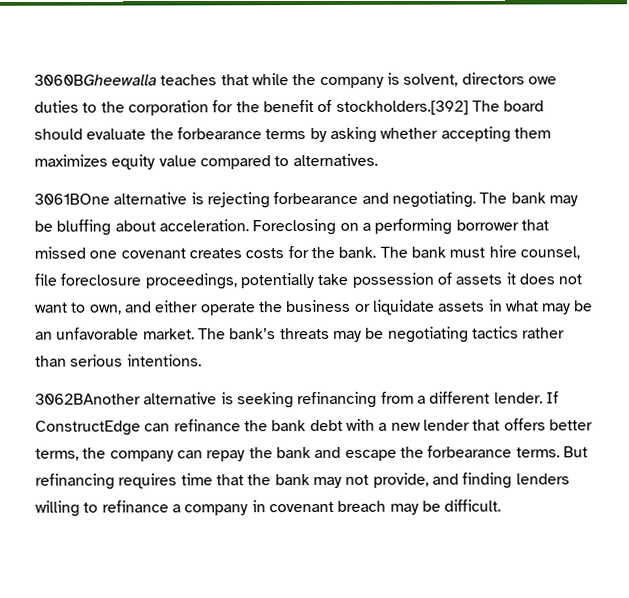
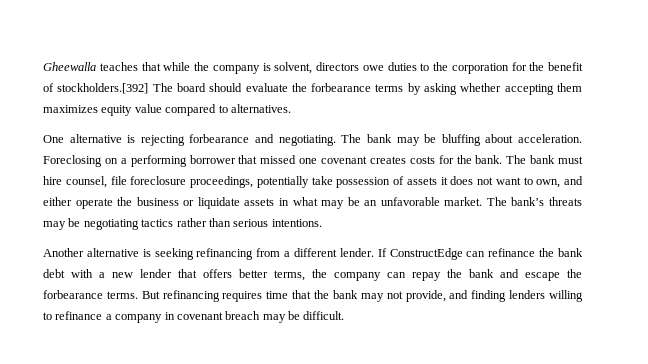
- 3060BGheewalla teaches that while the company is solvent, directors owe duties to the corporation for the benefit of stockholders.[392] The board should evaluate the forbearance terms by asking whether accepting them maximizes equity value compared to alternatives.
+ Gheewalla teaches that while the company is solvent, directors owe duties to the corporation for the benefit of stockholders.[392] The board should evaluate the forbearance terms by asking whether accepting them maximizes equity value compared to alternatives.
- 3061BOne alternative is rejecting forbearance and negotiating.
+ One alternative is rejecting forbearance and negotiating.
- 3062BAnother alternative is seeking refinancing from a different lender.
+ Another alternative is seeking refinancing from a different lender.

